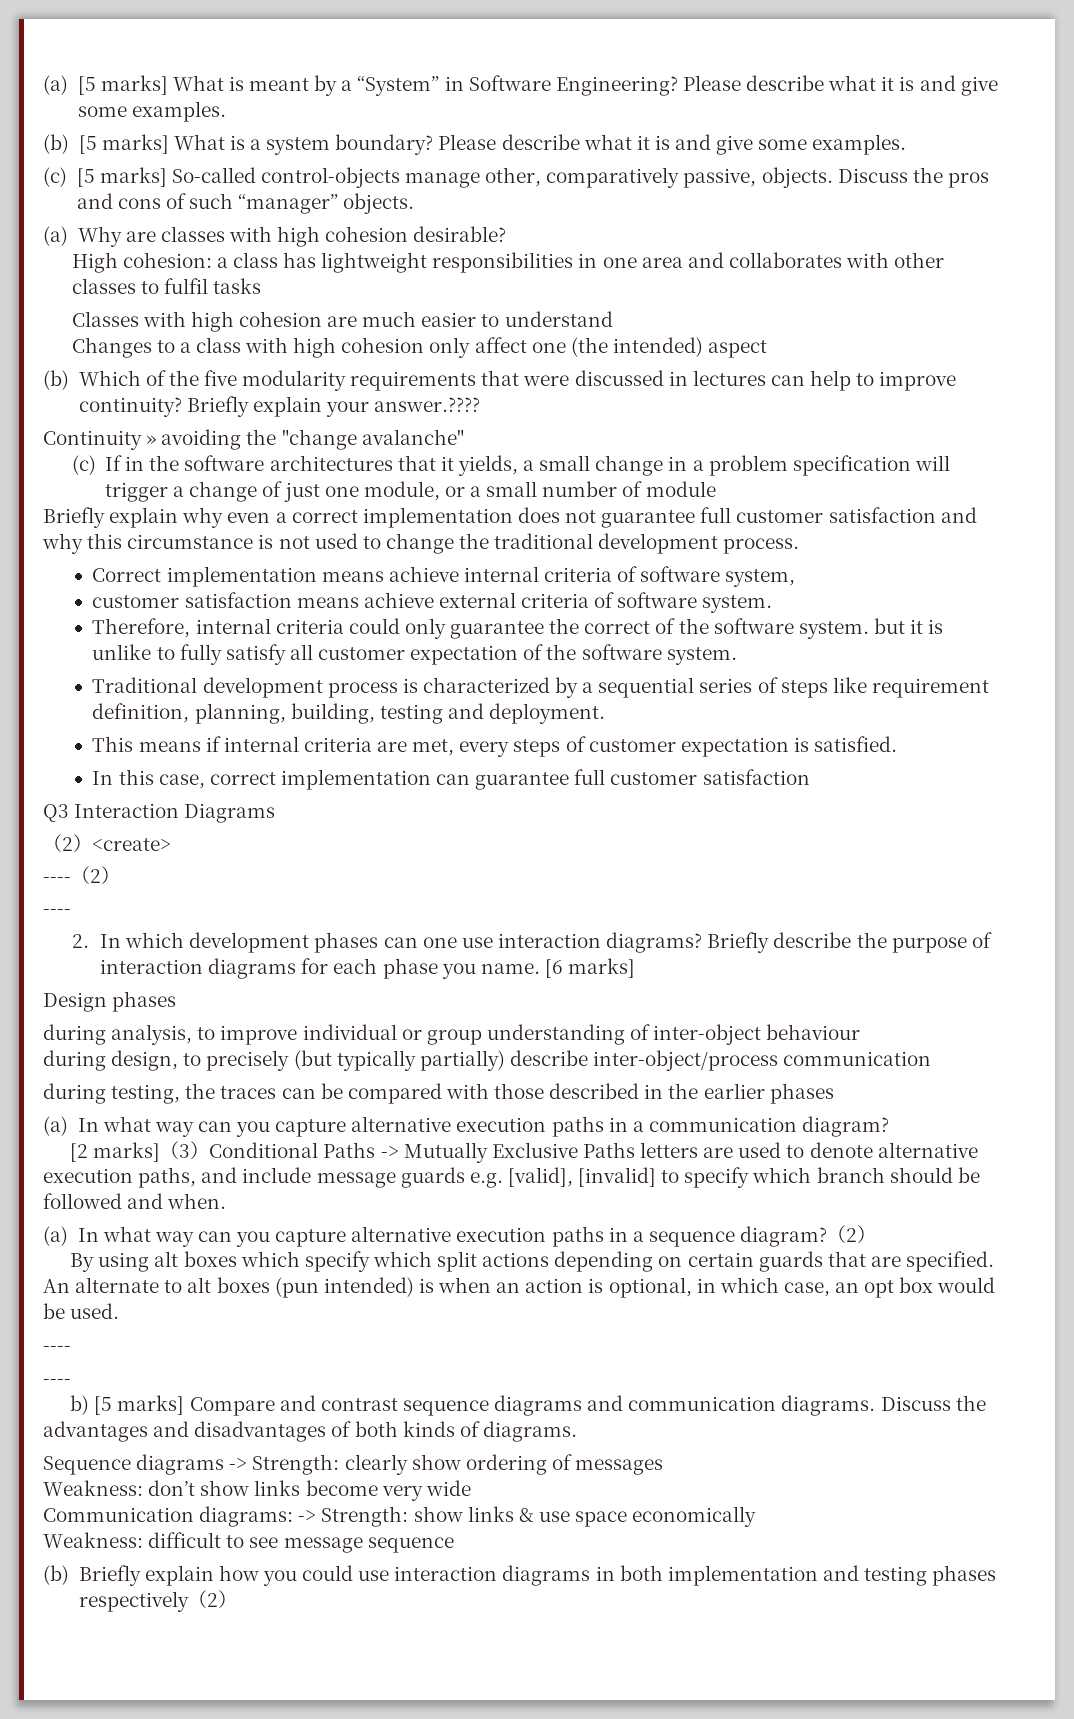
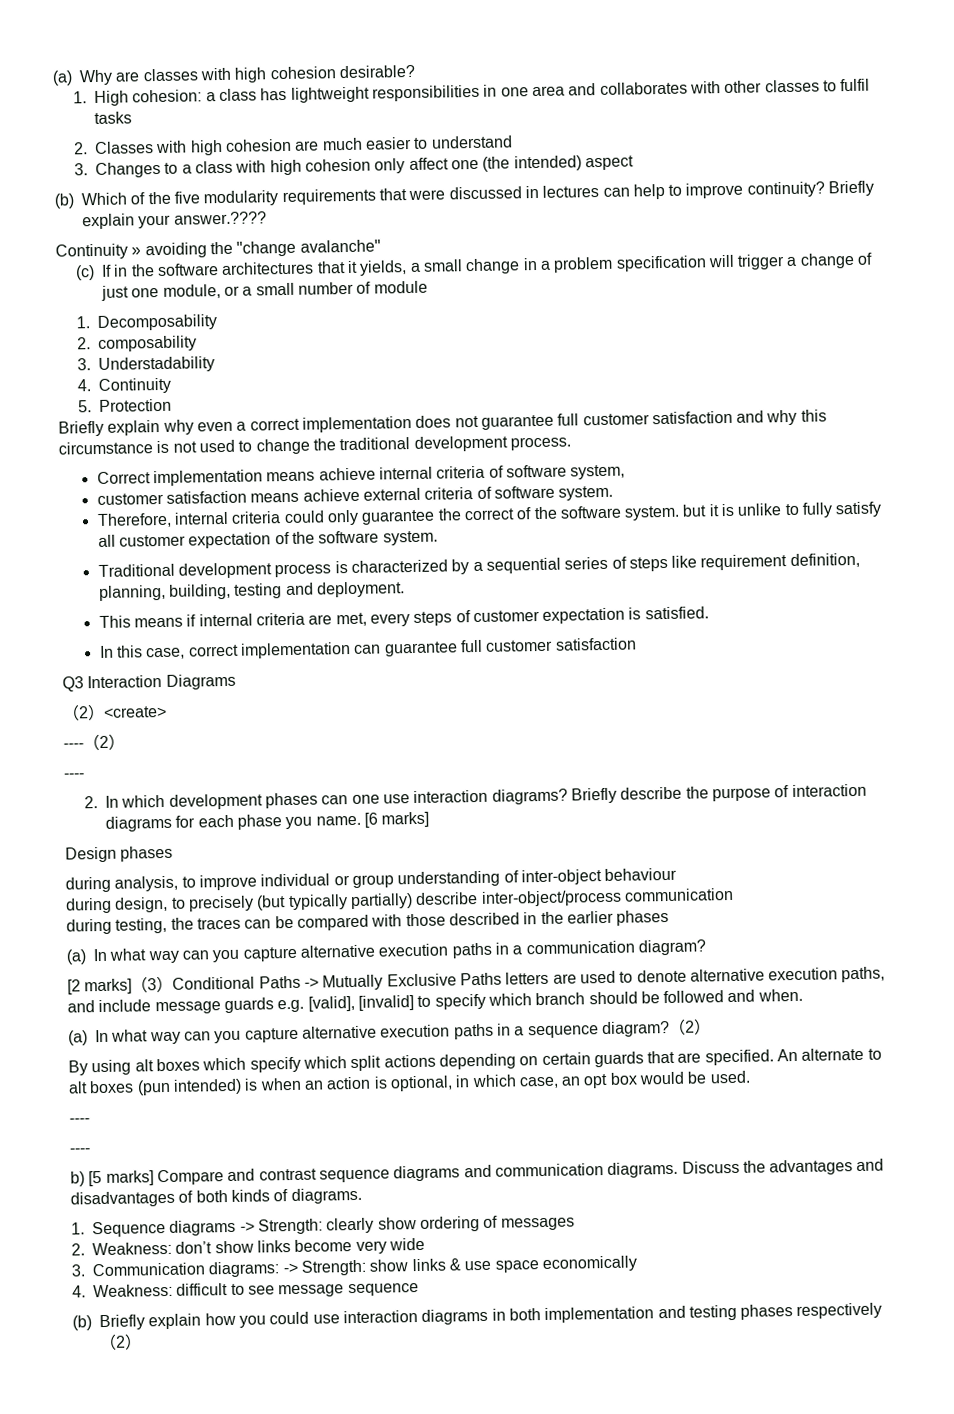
- (a) [5 marks] What is meant by a “System” in Software Engineering? Please describe what it is and give some examples.
- (b) [5 marks] What is a system boundary? Please describe what it is and give some examples.
- (c) [5 marks] So-called control-objects manage other, comparatively passive, objects. Discuss the pros and cons of such “manager” objects.
- High cohesion: a class has lightweight responsibilities in one area and collaborates with other classes to fulfil tasks
+ 1. High cohesion: a class has lightweight responsibilities in one area and collaborates with other classes to fulfil tasks
- Classes with high cohesion are much easier to understand
+ 2. Classes with high cohesion are much easier to understand
- Changes to a class with high cohesion only affect one (the intended) aspect
+ 3. Changes to a class with high cohesion only affect one (the intended) aspect
+ 1. Decomposability
+ 2. composability
+ 3. Understadability
+ 4. Continuity
+ 5. Protection
- Sequence diagrams -> Strength: clearly show ordering of messages
+ 1. Sequence diagrams -> Strength: clearly show ordering of messages
- Weakness: don’t show links become very wide
+ 2. Weakness: don’t show links become very wide
- Communication diagrams: -> Strength: show links & use space economically
+ 3. Communication diagrams: -> Strength: show links & use space economically
- Weakness: difficult to see message sequence
+ 4. Weakness: difficult to see message sequence

